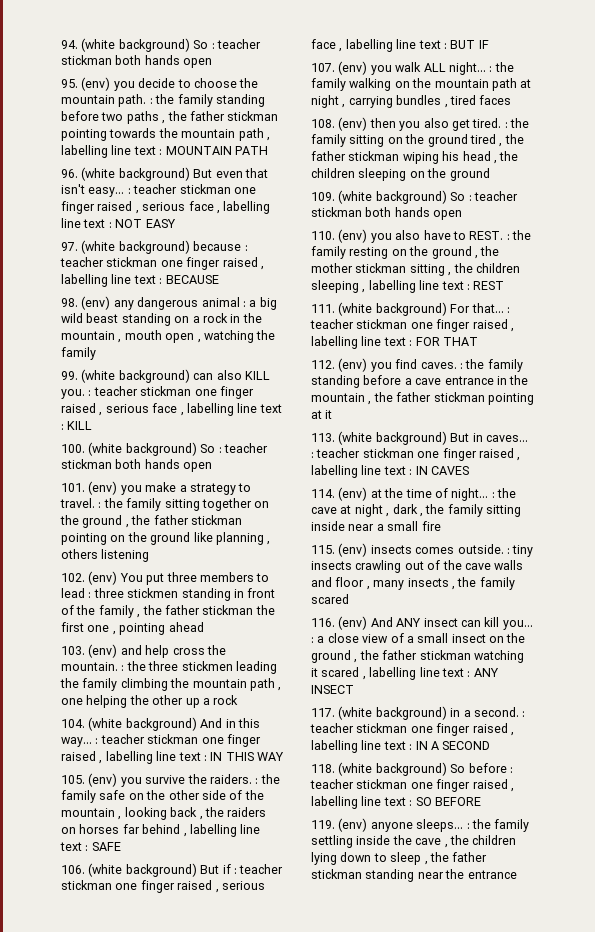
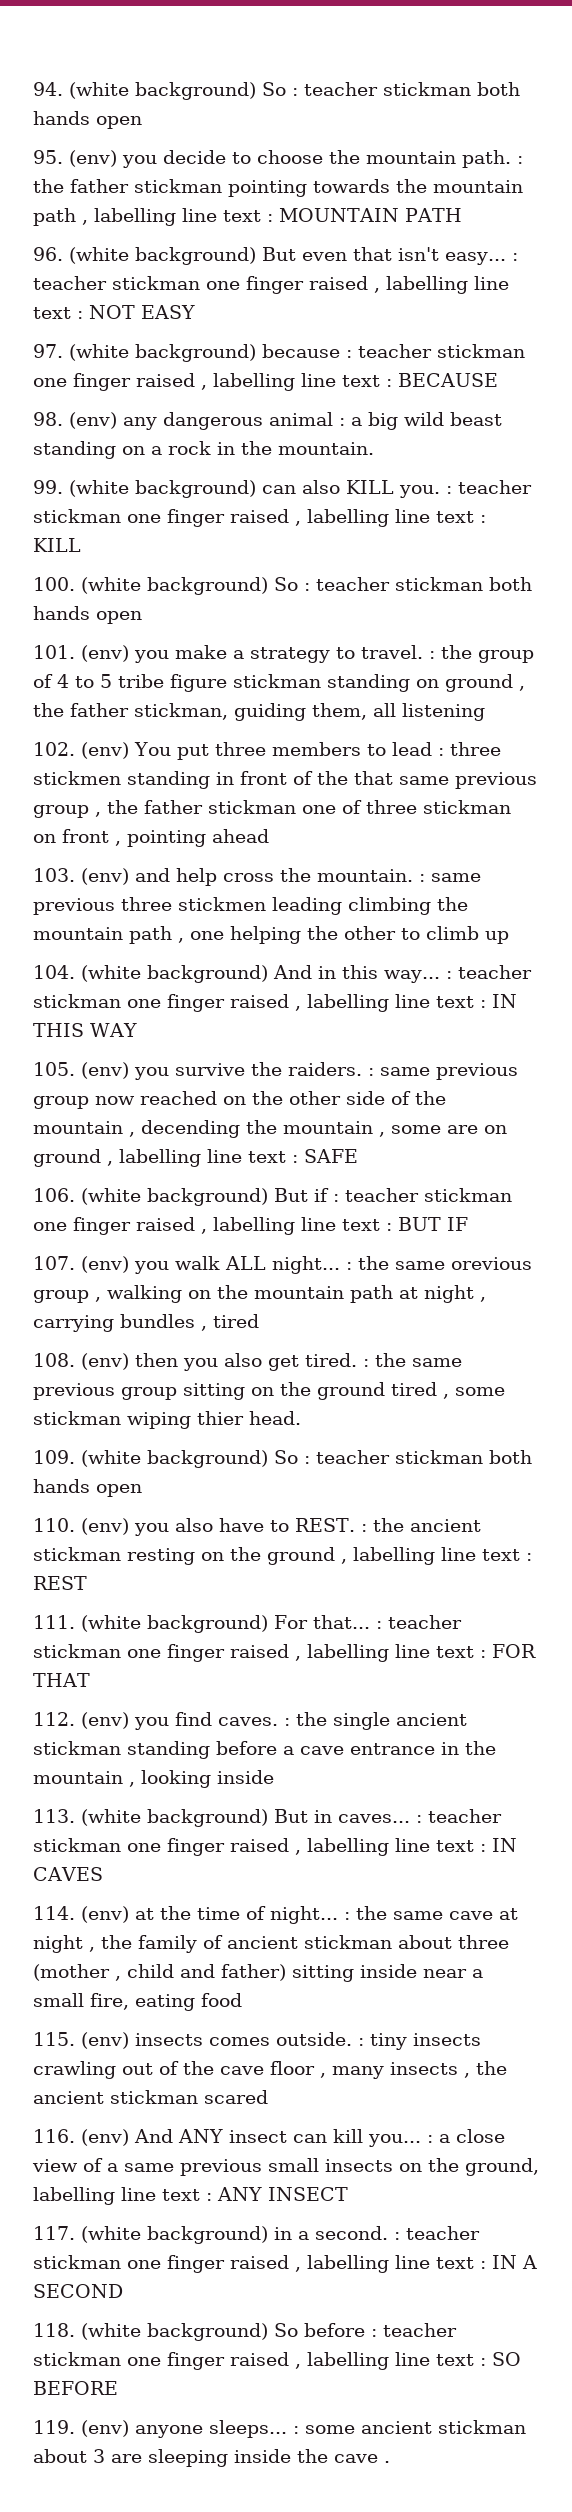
- 95. (env) you decide to choose the mountain path. : the family standing before two paths , the father stickman pointing towards the mountain path , labelling line text : MOUNTAIN PATH
+ 95. (env) you decide to choose the mountain path. : the father stickman pointing towards the mountain path , labelling line text : MOUNTAIN PATH
- 96. (white background) But even that isn't easy... : teacher stickman one finger raised , serious face , labelling line text : NOT EASY
+ 96. (white background) But even that isn't easy... : teacher stickman one finger raised , labelling line text : NOT EASY
- 98. (env) any dangerous animal : a big wild beast standing on a rock in the mountain , mouth open , watching the family
+ 98. (env) any dangerous animal : a big wild beast standing on a rock in the mountain.
- 99. (white background) can also KILL you. : teacher stickman one finger raised , serious face , labelling line text : KILL
+ 99. (white background) can also KILL you. : teacher stickman one finger raised , labelling line text : KILL
- 101. (env) you make a strategy to travel. : the family sitting together on the ground , the father stickman pointing on the ground like planning , others listening
+ 101. (env) you make a strategy to travel. : the group of 4 to 5 tribe figure stickman standing on ground , the father stickman, guiding them, all listening
- 102. (env) You put three members to lead : three stickmen standing in front of the family , the father stickman the first one , pointing ahead
+ 102. (env) You put three members to lead : three stickmen standing in front of the that same previous group , the father stickman one of three stickman on front , pointing ahead
- 103. (env) and help cross the mountain. : the three stickmen leading the family climbing the mountain path , one helping the other up a rock
+ 103. (env) and help cross the mountain. : same previous three stickmen leading climbing the mountain path , one helping the other to climb up
- 105. (env) you survive the raiders. : the family safe on the other side of the mountain , looking back , the raiders on horses far behind , labelling line text : SAFE
+ 105. (env) you survive the raiders. : same previous group now reached on the other side of the mountain , decending the mountain , some are on ground , labelling line text : SAFE
- 106. (white background) But if : teacher stickman one finger raised , serious face , labelling line text : BUT IF
+ 106. (white background) But if : teacher stickman one finger raised , labelling line text : BUT IF
- 107. (env) you walk ALL night... : the family walking on the mountain path at night , carrying bundles , tired faces
+ 107. (env) you walk ALL night... : the same orevious group , walking on the mountain path at night , carrying bundles , tired
- 108. (env) then you also get tired. : the family sitting on the ground tired , the father stickman wiping his head , the children sleeping on the ground
+ 108. (env) then you also get tired. : the same previous group sitting on the ground tired , some stickman wiping thier head.
- 110. (env) you also have to REST. : the family resting on the ground , the mother stickman sitting , the children sleeping , labelling line text : REST
+ 110. (env) you also have to REST. : the ancient stickman resting on the ground , labelling line text : REST
- 112. (env) you find caves. : the family standing before a cave entrance in the mountain , the father stickman pointing at it
+ 112. (env) you find caves. : the single ancient stickman standing before a cave entrance in the mountain , looking inside
- 114. (env) at the time of night... : the cave at night , dark , the family sitting inside near a small fire
+ 114. (env) at the time of night... : the same cave at night , the family of ancient stickman about three (mother , child and father) sitting inside near a small fire, eating food
- 115. (env) insects comes outside. : tiny insects crawling out of the cave walls and floor , many insects , the family scared
+ 115. (env) insects comes outside. : tiny insects crawling out of the cave floor , many insects , the ancient stickman scared
- 116. (env) And ANY insect can kill you... : a close view of a small insect on the ground , the father stickman watching it scared , labelling line text : ANY INSECT
+ 116. (env) And ANY insect can kill you... : a close view of a same previous small insects on the ground, labelling line text : ANY INSECT
- 119. (env) anyone sleeps... : the family settling inside the cave , the children lying down to sleep , the father stickman standing near the entrance
+ 119. (env) anyone sleeps... : some ancient stickman about 3 are sleeping inside the cave .

